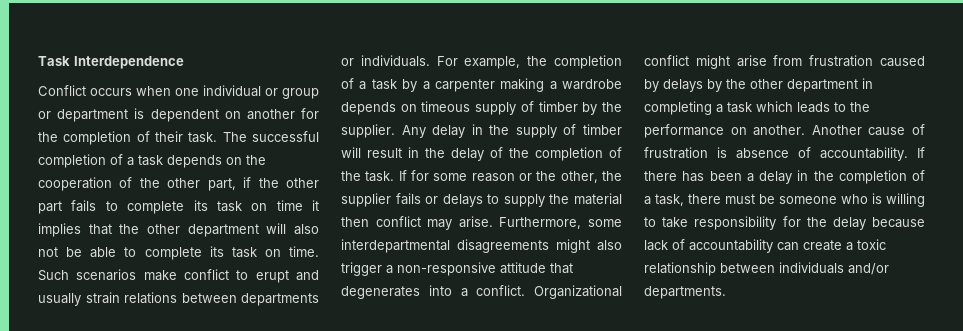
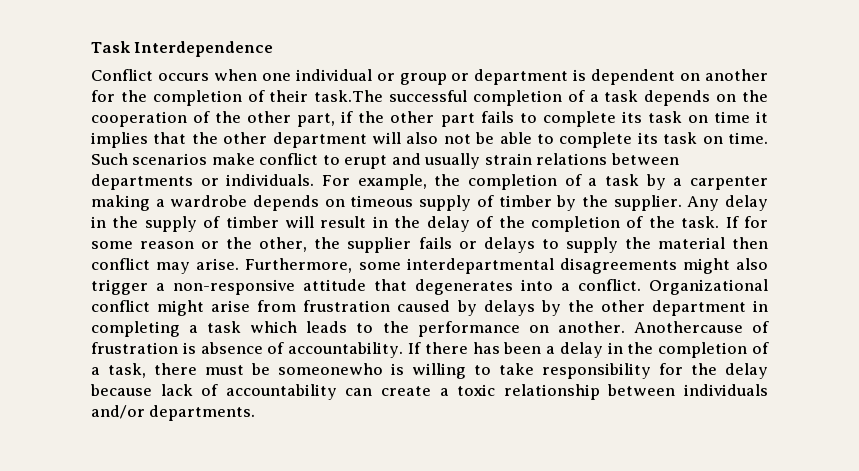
- Conflict occurs when one individual or group or department is dependent on another for the completion of their task. The successful completion of a task depends on the cooperation of the other part, if the other part fails to complete its task on time it implies that the other department will also not be able to complete its task on time.
+ Conflict occurs when one individual or group or department is dependent on another for the completion of their task.The successful completion of a task depends on the cooperation of the other part, if the other part fails to complete its task on time it implies that the other department will also not be able to complete its task on time.
- Another cause of frustration is absence of accountability.
+ Anothercause of frustration is absence of accountability.
- If there has been a delay in the completion of a task, there must be someone who is willing to take responsibility for the delay because lack of accountability can create a toxic relationship between individuals and/or departments.
+ If there has been a delay in the completion of a task, there must be someonewho is willing to take responsibility for the delay because lack of accountability can create a toxic relationship between individuals and/or departments.

